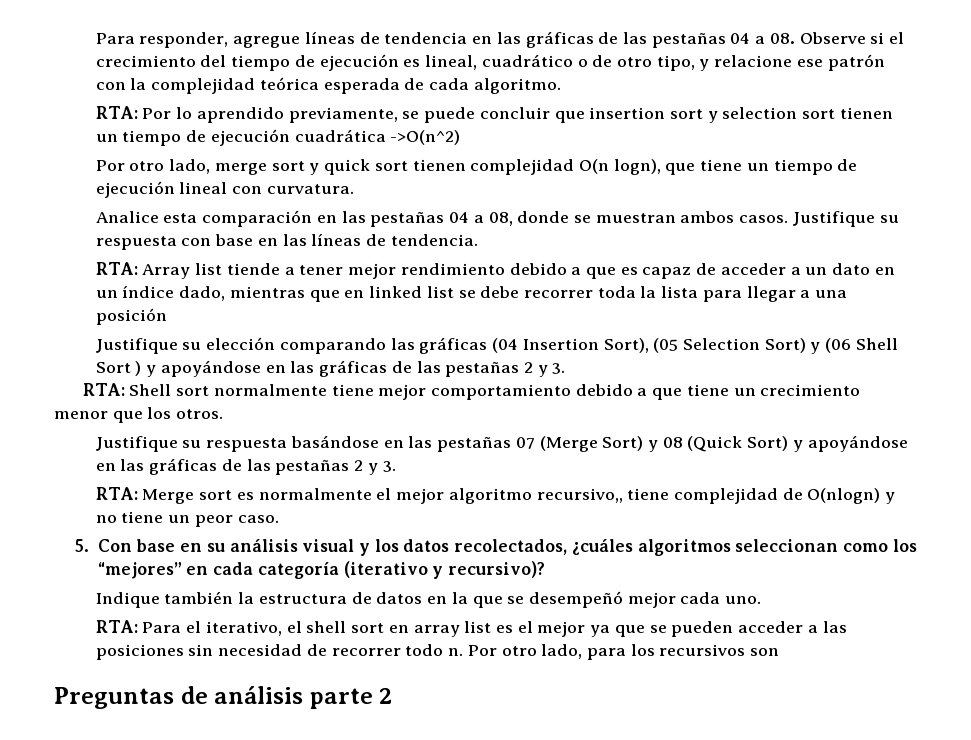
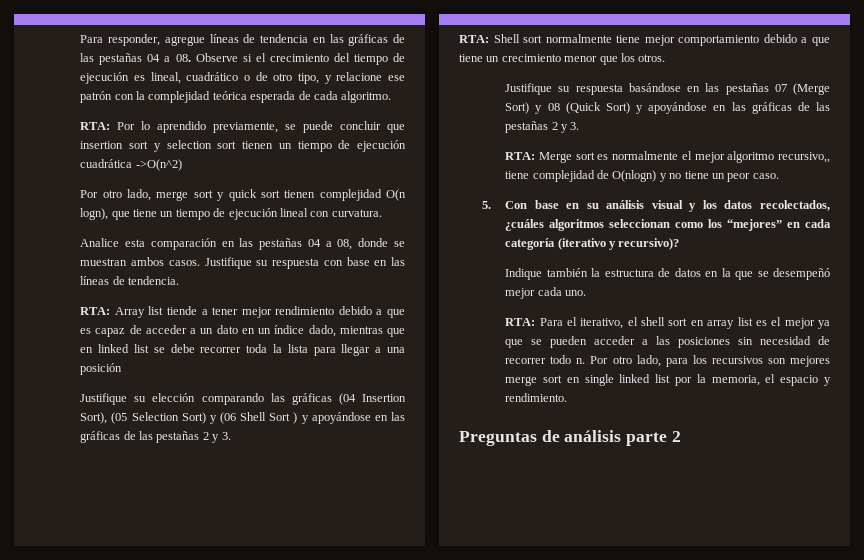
- Por otro lado, para los recursivos son
+ Por otro lado, para los recursivos son mejores merge sort en single linked list por la memoria, el espacio y rendimiento.

